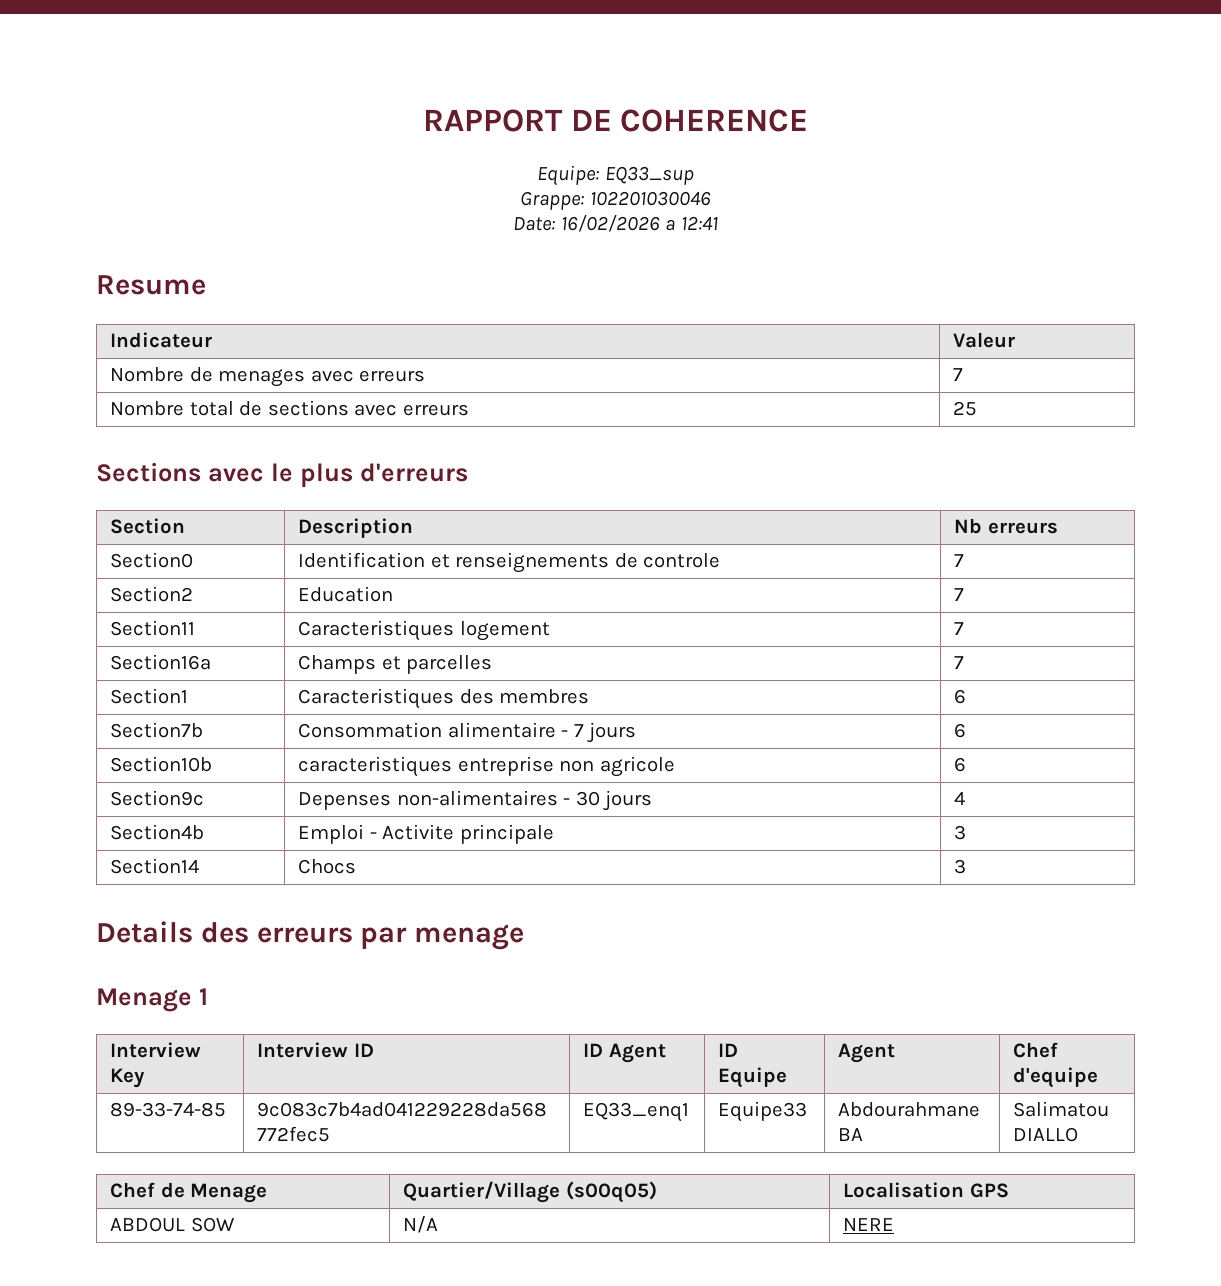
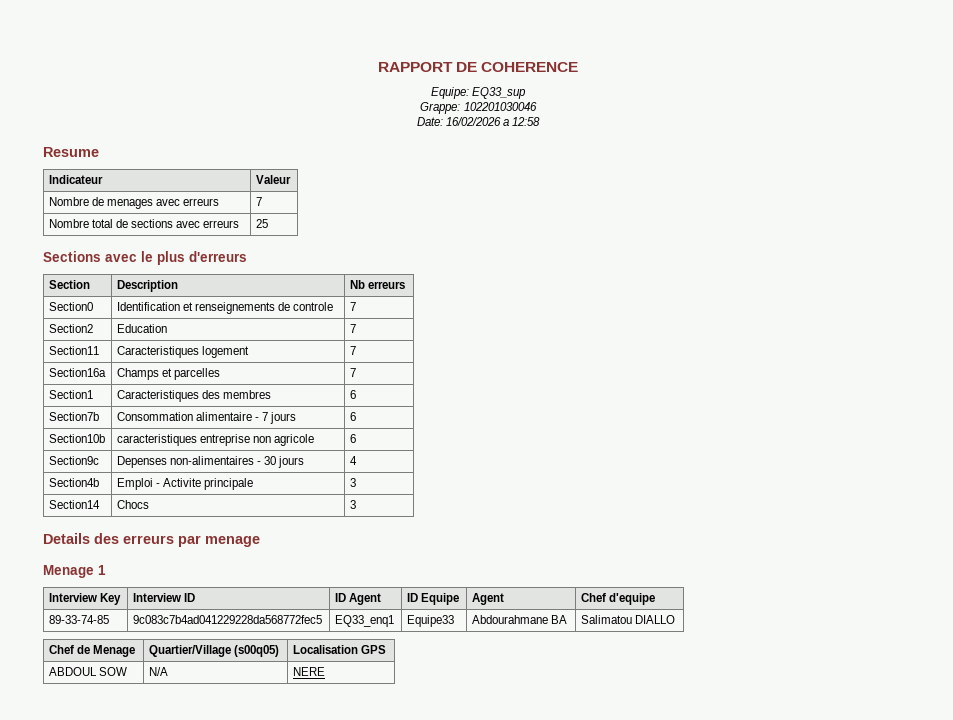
- Date: 16/02/2026 a 12:41
+ Date: 16/02/2026 a 12:58

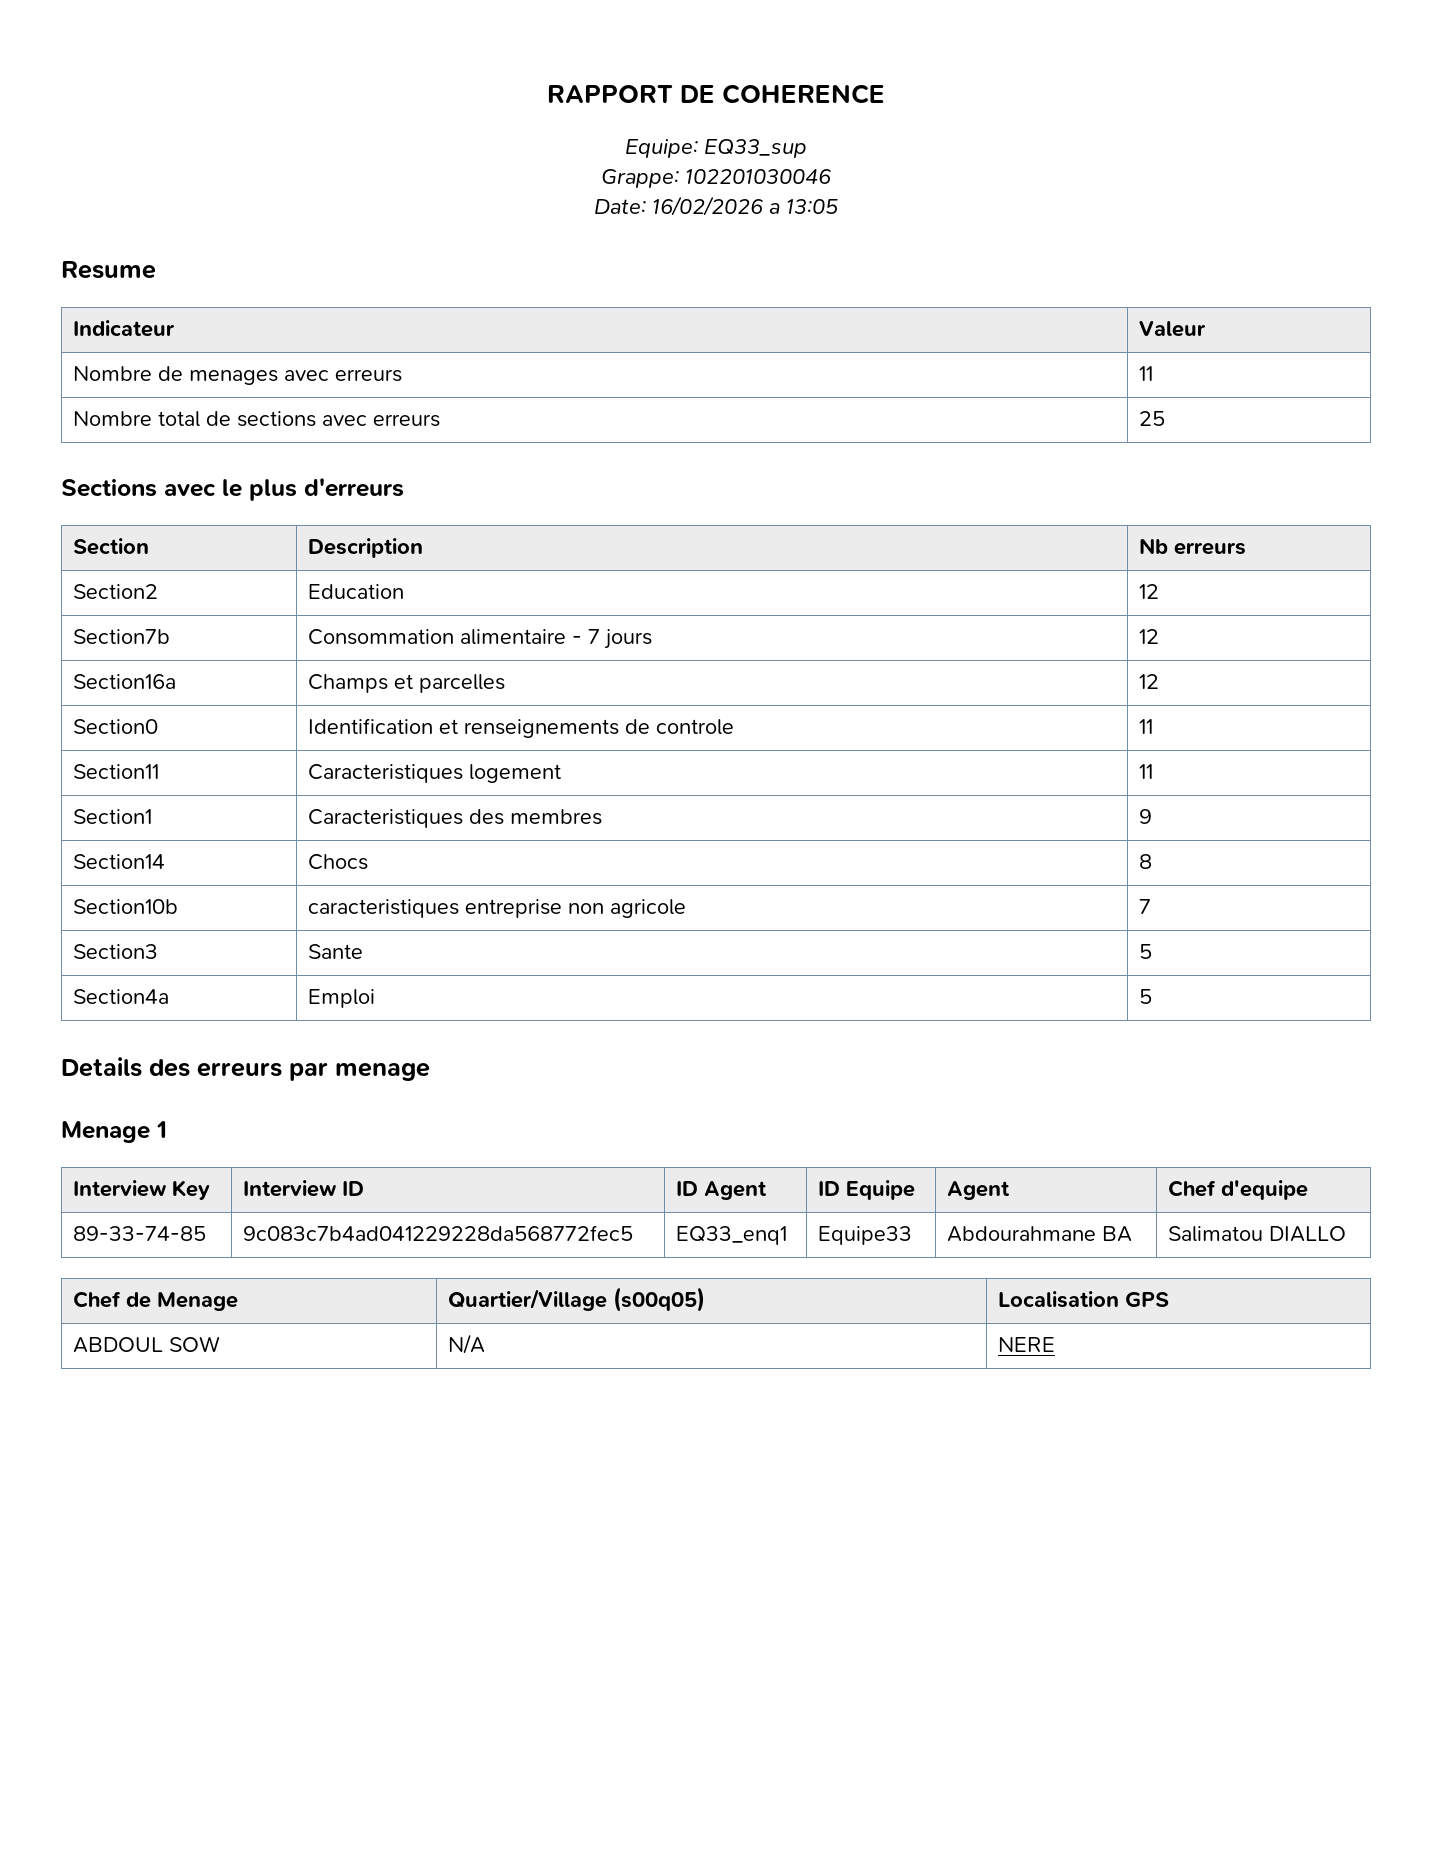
- Date: 16/02/2026 a 12:58
+ Date: 16/02/2026 a 13:05
- Nombre de menages avec erreurs | 7
+ Nombre de menages avec erreurs | 11
- Section0 | Identification et renseignements de controle | 7
- Section2 | Education | 7
- Section11 | Caracteristiques logement | 7
- Section16a | Champs et parcelles | 7
- Section1 | Caracteristiques des membres | 6
+ Section2 | Education | 12
- Section7b | Consommation alimentaire - 7 jours | 6
+ Section7b | Consommation alimentaire - 7 jours | 12
+ Section16a | Champs et parcelles | 12
+ Section0 | Identification et renseignements de controle | 11
+ Section11 | Caracteristiques logement | 11
+ Section1 | Caracteristiques des membres | 9
+ Section14 | Chocs | 8
- Section10b | caracteristiques entreprise non agricole | 6
- Section9c | Depenses non-alimentaires - 30 jours | 4
- Section4b | Emploi - Activite principale | 3
- Section14 | Chocs | 3
+ Section10b | caracteristiques entreprise non agricole | 7
+ Section3 | Sante | 5
+ Section4a | Emploi | 5

